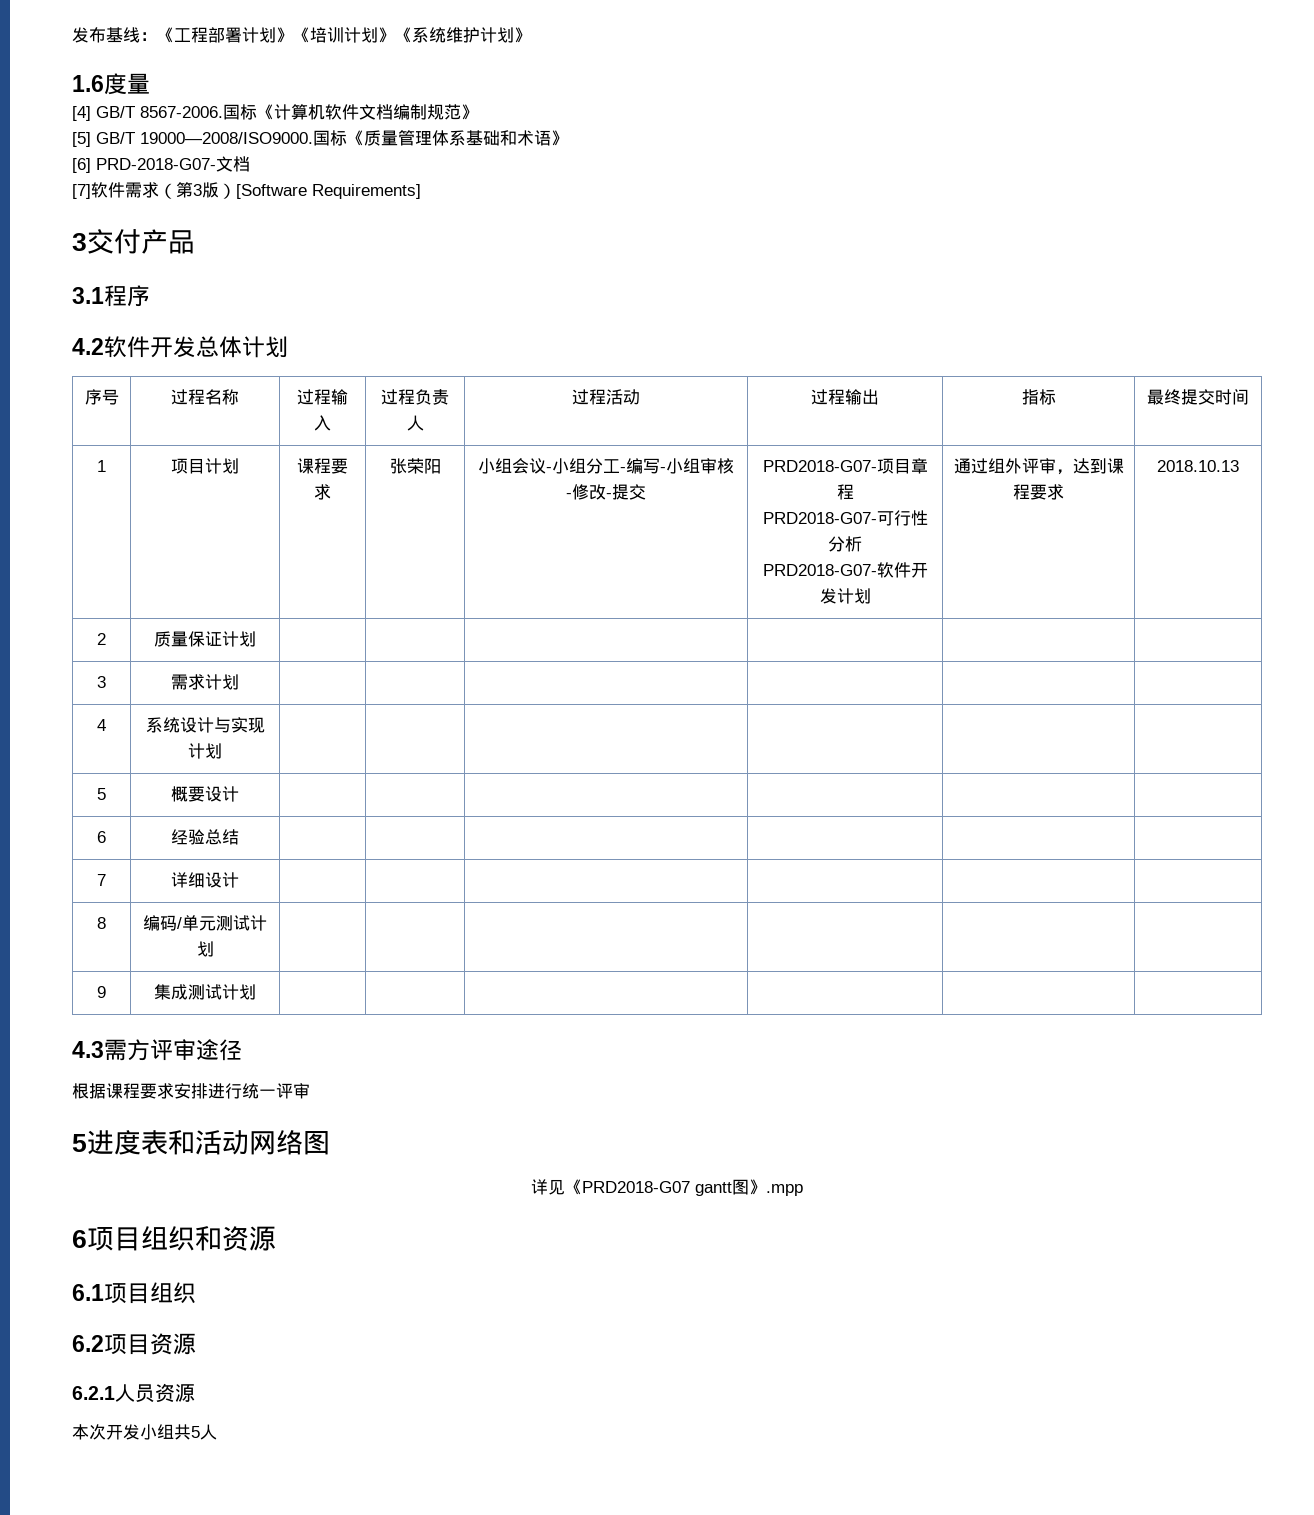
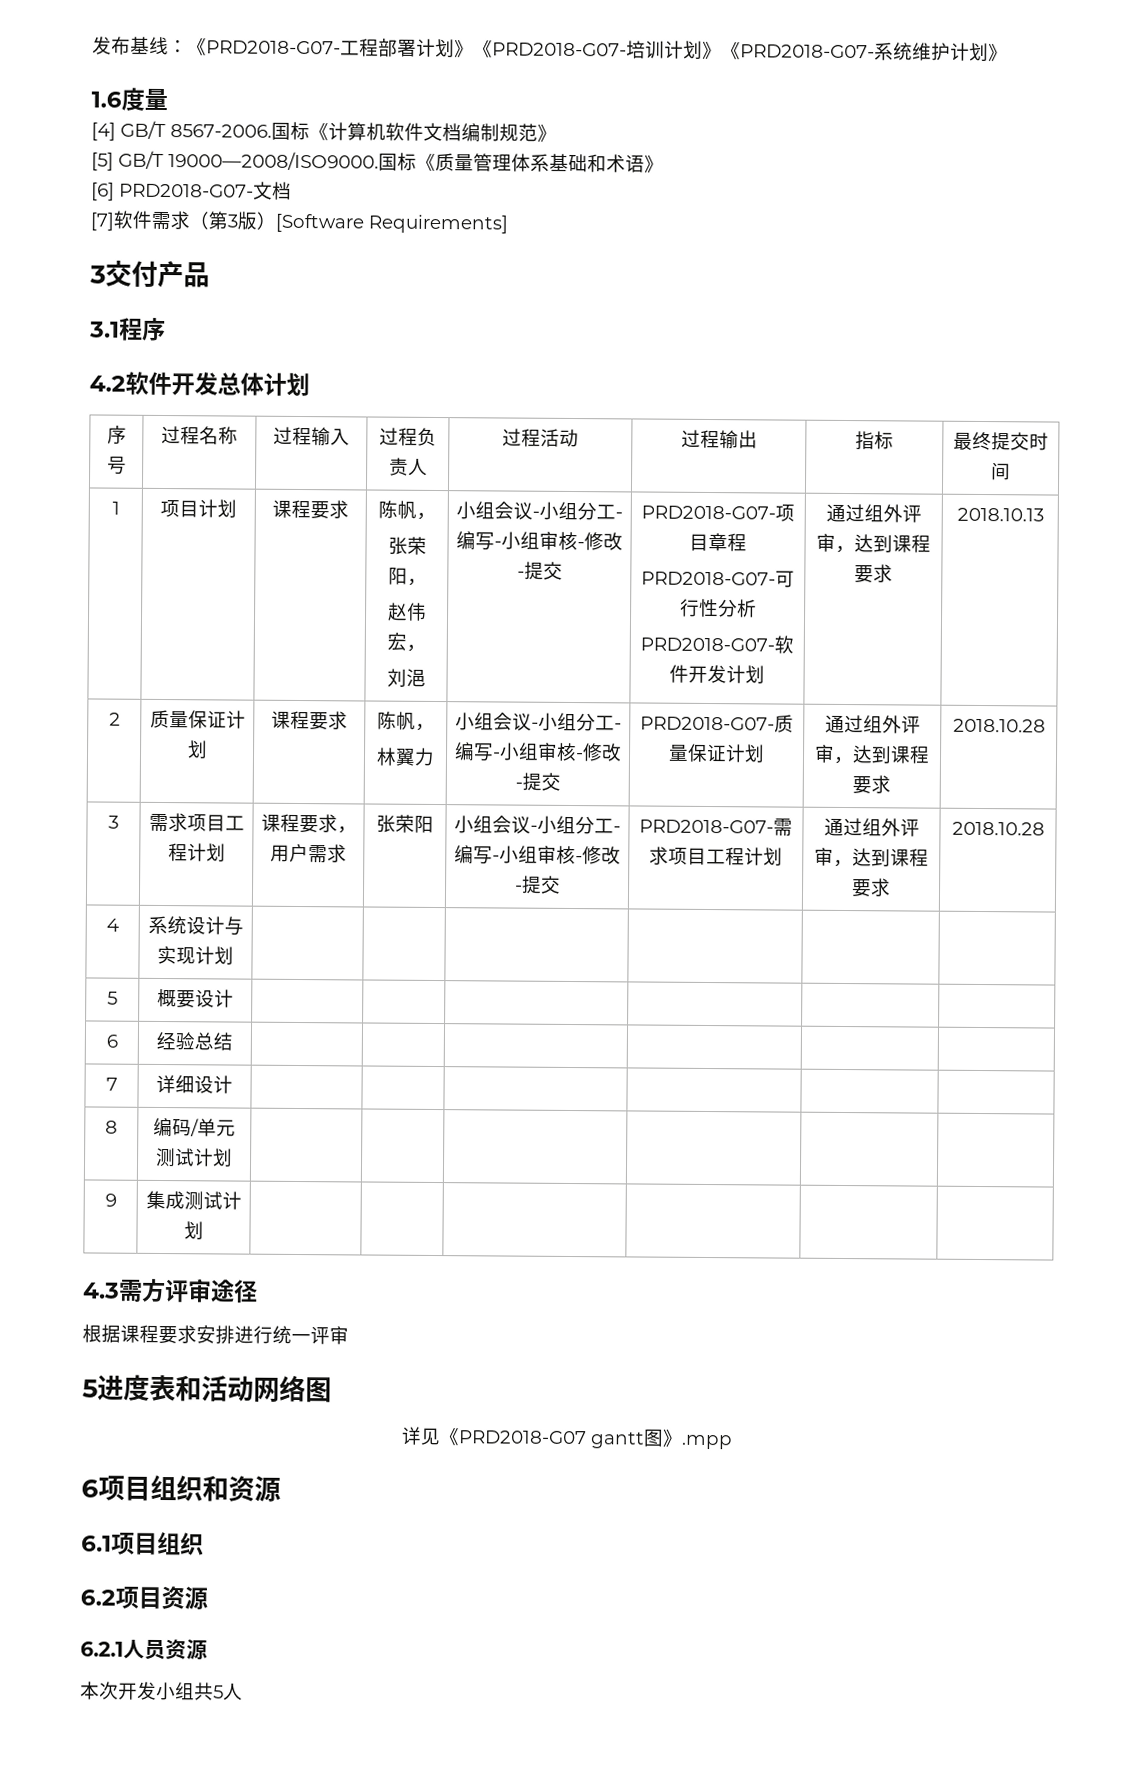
- 发布基线：《工程部署计划》《培训计划》《系统维护计划》
+ 发布基线：《PRD2018-G07-工程部署计划》《PRD2018-G07-培训计划》《PRD2018-G07-系统维护计划》
- [6] PRD-2018-G07-文档
+ [6] PRD2018-G07-文档
- 项目计划 | 课程要求 | 张荣阳
+ 项目计划 | 课程要求 | 陈帆，
+ 张荣阳，
+ 赵伟宏，
+ 刘浥
- 2 | 质量保证计划 | | | | | |
+ 2 | 质量保证计划 | 课程要求 | 陈帆，
+ 林翼力 | 小组会议-小组分工-编写-小组审核-修改-提交 | PRD2018-G07-质量保证计划 | 通过组外评审，达到课程要求 | 2018.10.28
- 3 | 需求计划 | | | | | |
+ 3 | 需求项目工程计划 | 课程要求，用户需求 | 张荣阳 | 小组会议-小组分工-编写-小组审核-修改-提交 | PRD2018-G07-需求项目工程计划 | 通过组外评审，达到课程要求 | 2018.10.28

